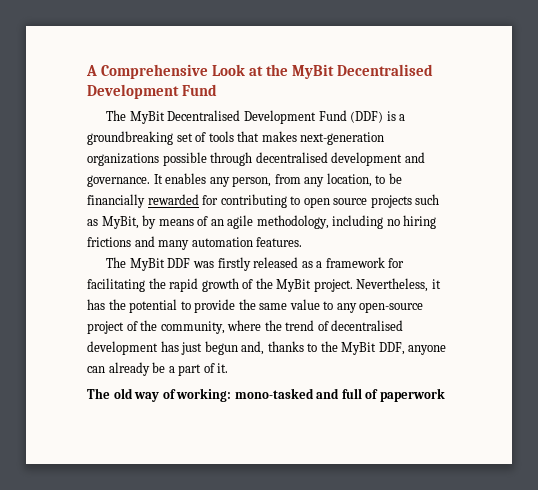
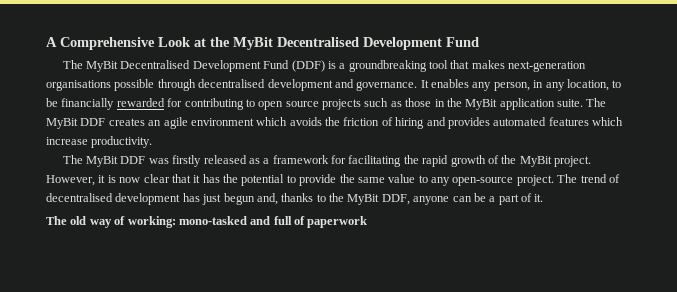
- The MyBit Decentralised Development Fund (DDF) is a groundbreaking set of tools that makes next-generation organizations possible through decentralised development and governance.
+ The MyBit Decentralised Development Fund (DDF) is a groundbreaking tool that makes next-generation organisations possible through decentralised development and governance.
- It enables any person, from any location, to be financially rewarded for contributing to open source projects such as MyBit, by means of an agile methodology, including no hiring frictions and many automation features.
+ It enables any person, in any location, to be financially rewarded for contributing to open source projects such as those in the MyBit application suite. The MyBit DDF creates an agile environment which avoids the friction of hiring and provides automated features which increase productivity.
- Nevertheless, it has the potential to provide the same value to any open-source project of the community, where the trend of decentralised development has just begun and, thanks to the MyBit DDF, anyone can already be a part of it.
+ However, it is now clear that it has the potential to provide the same value to any open-source project. The trend of decentralised development has just begun and, thanks to the MyBit DDF, anyone can be a part of it.

